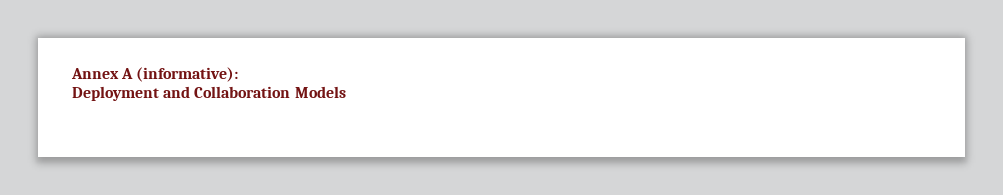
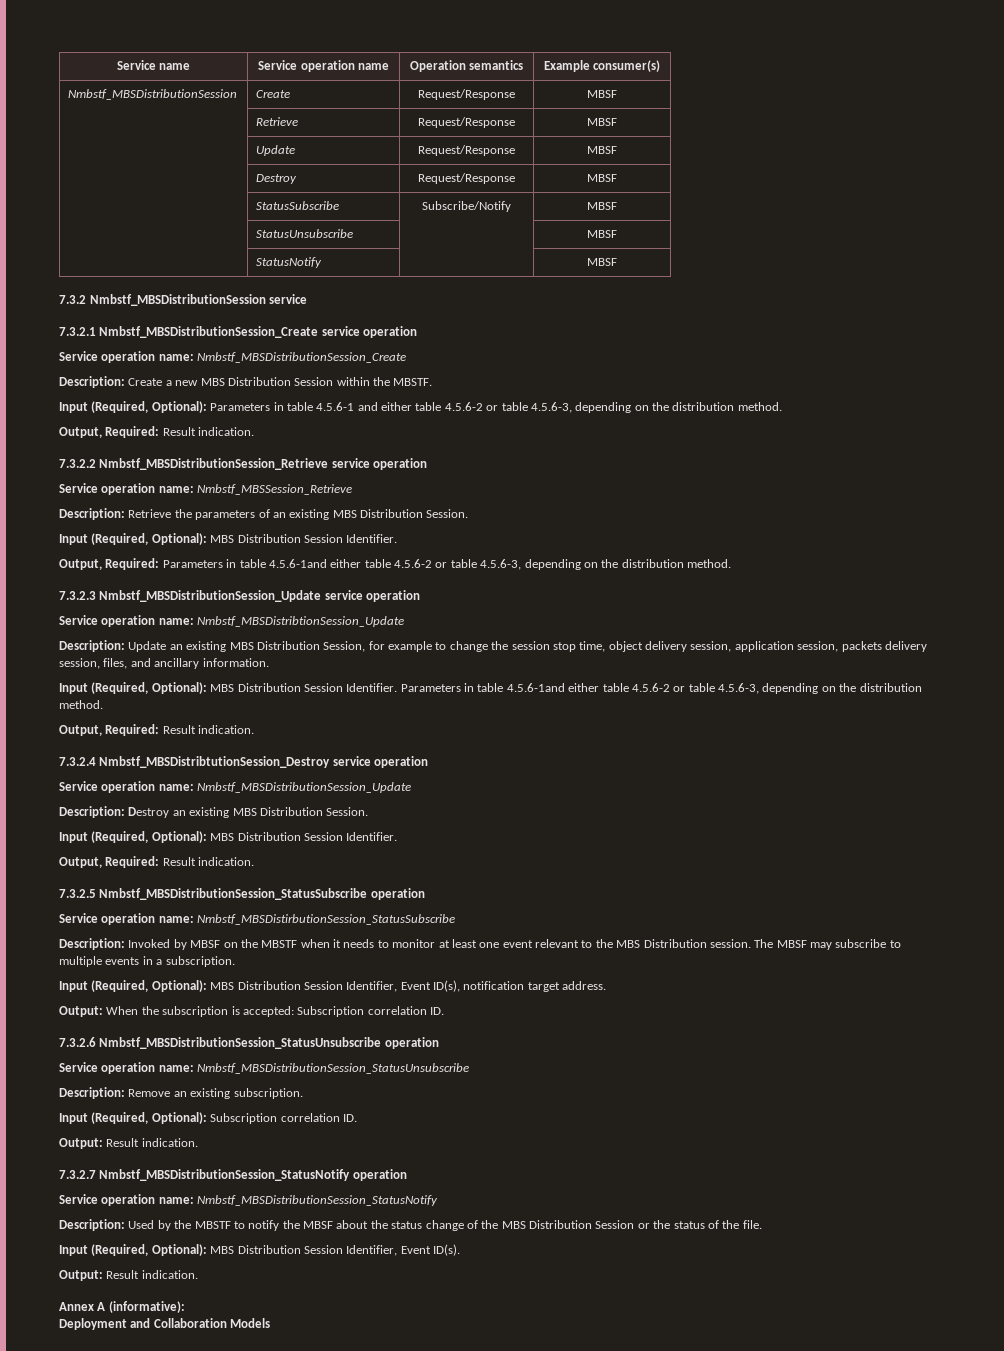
+ Service name | Service operation name | Operation semantics | Example consumer(s)
+ Nmbstf_MBSDistributionSession | Create | Request/Response | MBSF
+ | Retrieve | Request/Response | MBSF
+ | Update | Request/Response | MBSF
+ | Destroy | Request/Response | MBSF
+ | StatusSubscribe | Subscribe/Notify | MBSF
+ | StatusUnsubscribe | | MBSF
+ | StatusNotify | | MBSF
+ 7.3.2 Nmbstf_MBSDistributionSession service
+ 7.3.2.1 Nmbstf_MBSDistributionSession_Create service operation
+ Service operation name: Nmbstf_MBSDistributionSession_Create
+ Description: Create a new MBS Distribution Session within the MBSTF.
+ Input (Required, Optional): Parameters in table 4.5.6-1 and either table 4.5.6-2 or table 4.5.6-3, depending on the distribution method.
+ Output, Required: Result indication.
+ 7.3.2.2 Nmbstf_MBSDistributionSession_Retrieve service operation
+ Service operation name: Nmbstf_MBSSession_Retrieve
+ Description: Retrieve the parameters of an existing MBS Distribution Session.
+ Input (Required, Optional): MBS Distribution Session Identifier.
+ Output, Required: Parameters in table 4.5.6-1and either table 4.5.6-2 or table 4.5.6-3, depending on the distribution method.
+ 7.3.2.3 Nmbstf_MBSDistributionSession_Update service operation
+ Service operation name: Nmbstf_MBSDistribtionSession_Update
+ Description: Update an existing MBS Distribution Session, for example to change the session stop time, object delivery session, application session, packets delivery session, files, and ancillary information.
+ Input (Required, Optional): MBS Distribution Session Identifier. Parameters in table 4.5.6-1and either table 4.5.6-2 or table 4.5.6-3, depending on the distribution method.
+ Output, Required: Result indication.
+ 7.3.2.4 Nmbstf_MBSDistribtutionSession_Destroy service operation
+ Service operation name: Nmbstf_MBSDistributionSession_Update
+ Description: Destroy an existing MBS Distribution Session.
+ Input (Required, Optional): MBS Distribution Session Identifier.
+ Output, Required: Result indication.
+ 7.3.2.5 Nmbstf_MBSDistributionSession_StatusSubscribe operation
+ Service operation name: Nmbstf_MBSDistirbutionSession_StatusSubscribe
+ Description: Invoked by MBSF on the MBSTF when it needs to monitor at least one event relevant to the MBS Distribution session. The MBSF may subscribe to multiple events in a subscription.
+ Input (Required, Optional): MBS Distribution Session Identifier, Event ID(s), notification target address.
+ Output: When the subscription is accepted: Subscription correlation ID.
+ 7.3.2.6 Nmbstf_MBSDistributionSession_StatusUnsubscribe operation
+ Service operation name: Nmbstf_MBSDistributionSession_StatusUnsubscribe
+ Description: Remove an existing subscription.
+ Input (Required, Optional): Subscription correlation ID.
+ Output: Result indication.
+ 7.3.2.7 Nmbstf_MBSDistributionSession_StatusNotify operation
+ Service operation name: Nmbstf_MBSDistributionSession_StatusNotify
+ Description: Used by the MBSTF to notify the MBSF about the status change of the MBS Distribution Session or the status of the file.
+ Input (Required, Optional): MBS Distribution Session Identifier, Event ID(s).
+ Output: Result indication.

